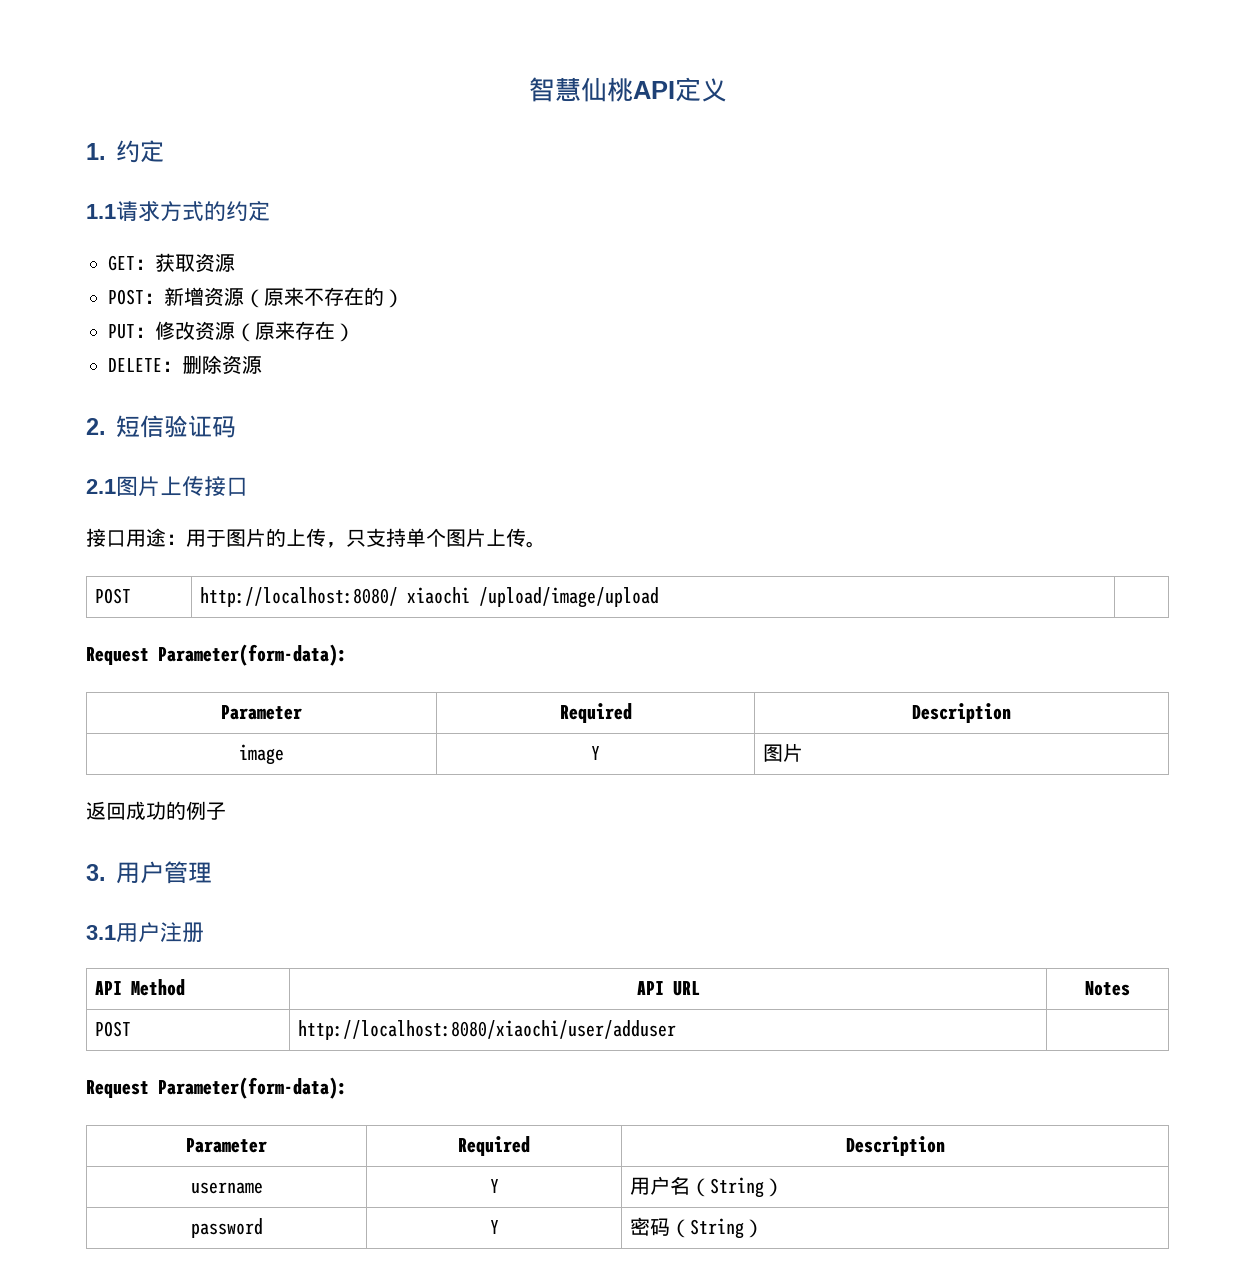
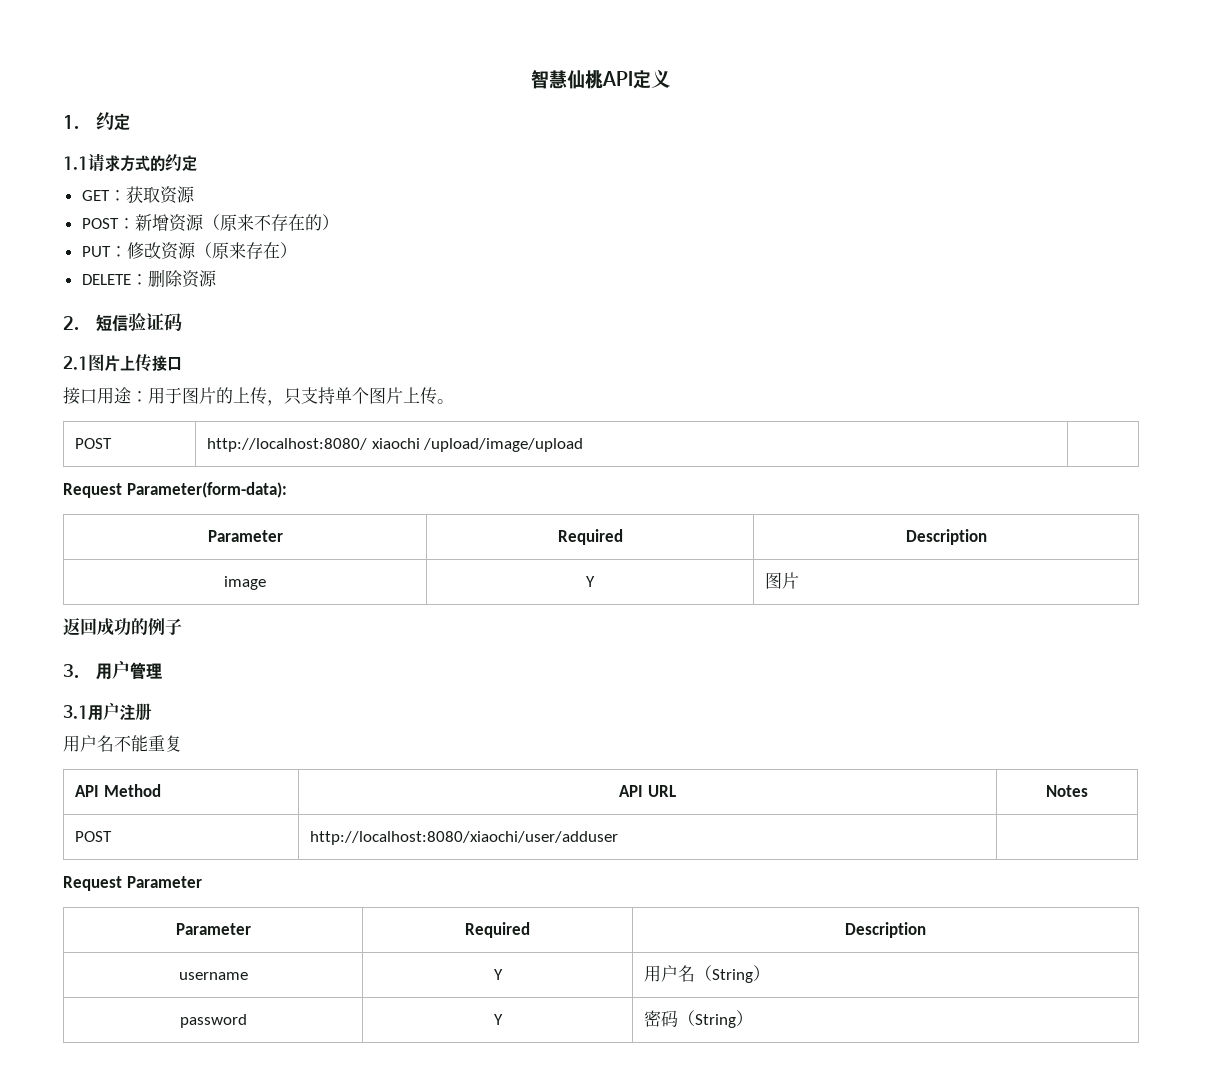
+ 用户名不能重复
  POST | http://localhost:8080/xiaochi/user/adduser |
- Request Parameter(form-data):
+ Request Parameter

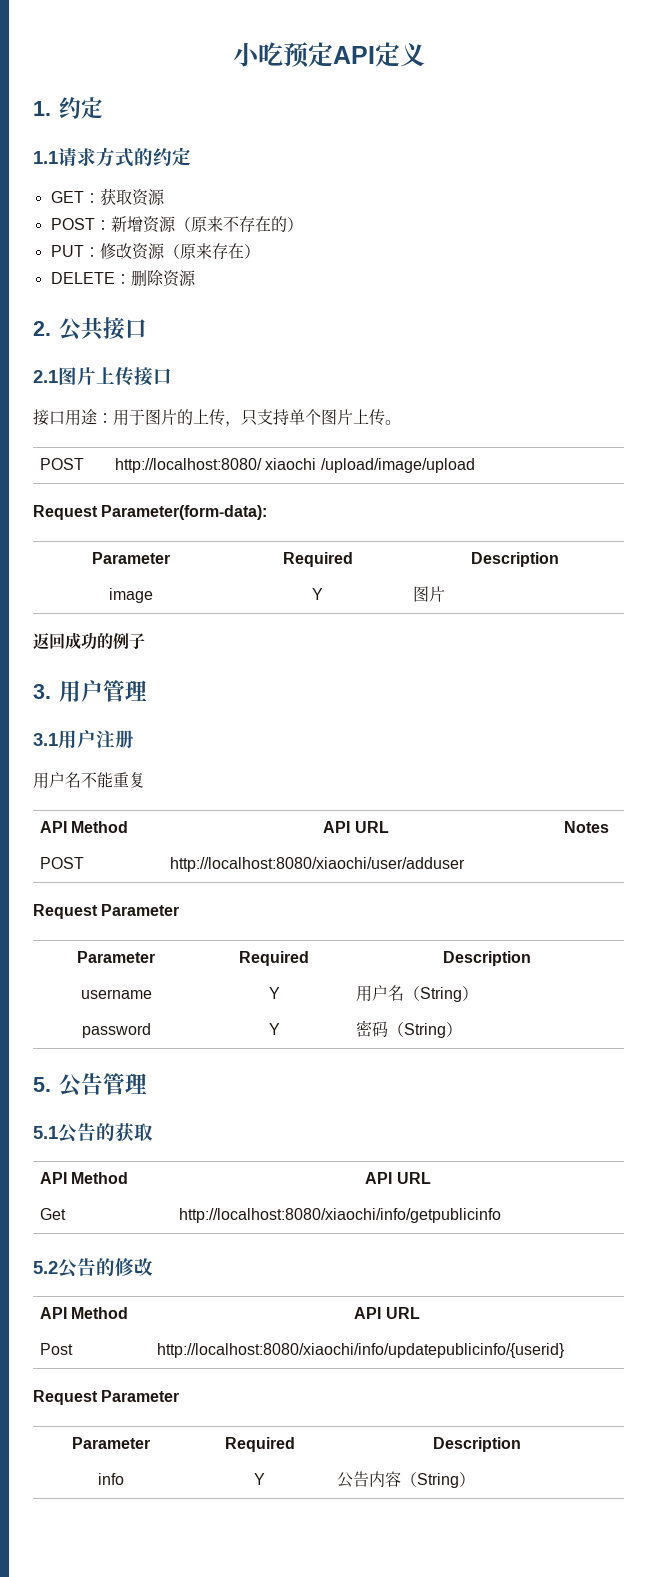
- 智慧仙桃API定义
+ 小吃预定API定义
- 2.短信验证码
+ 2.公共接口
+ 5.公告管理
+ 5.1公告的获取
+ API Method | API URL
+ Get | http://localhost:8080/xiaochi/info/getpublicinfo
+ 5.2公告的修改
+ API Method | API URL
+ Post | http://localhost:8080/xiaochi/info/updatepublicinfo/{userid}
+ Request Parameter
+ Parameter | Required | Description
+ info | Y | 公告内容（String）

